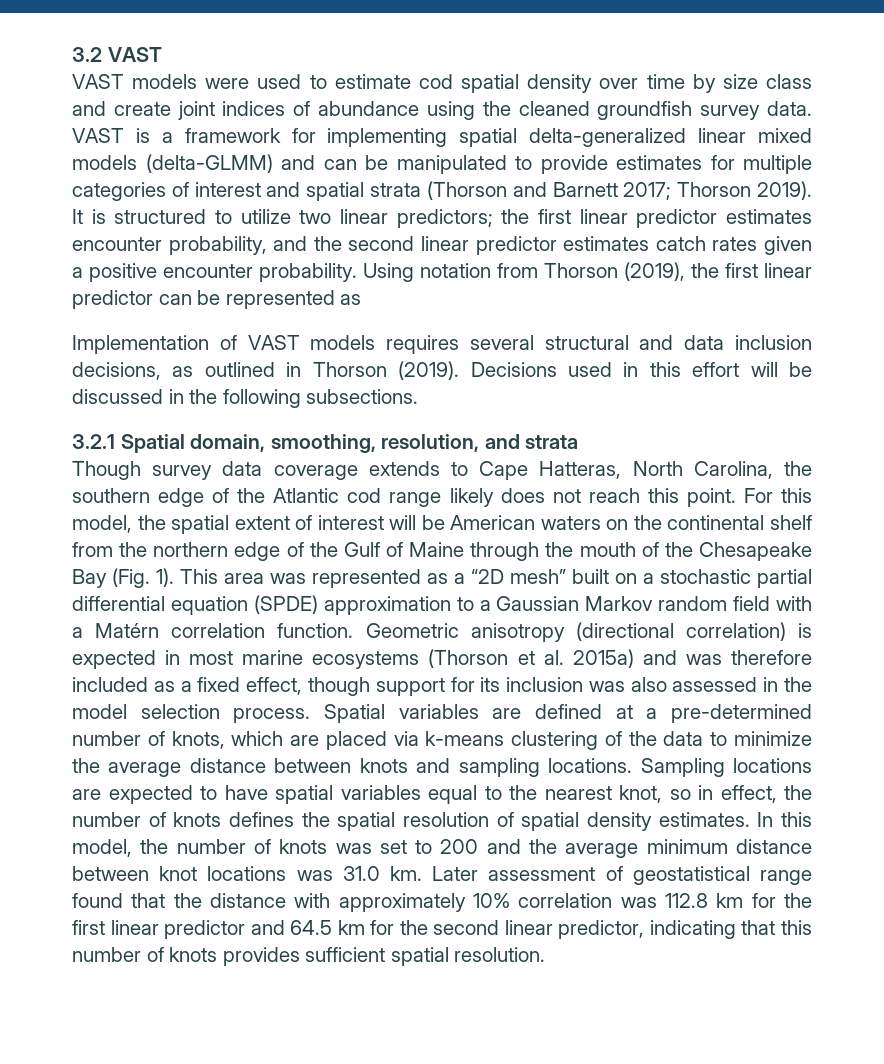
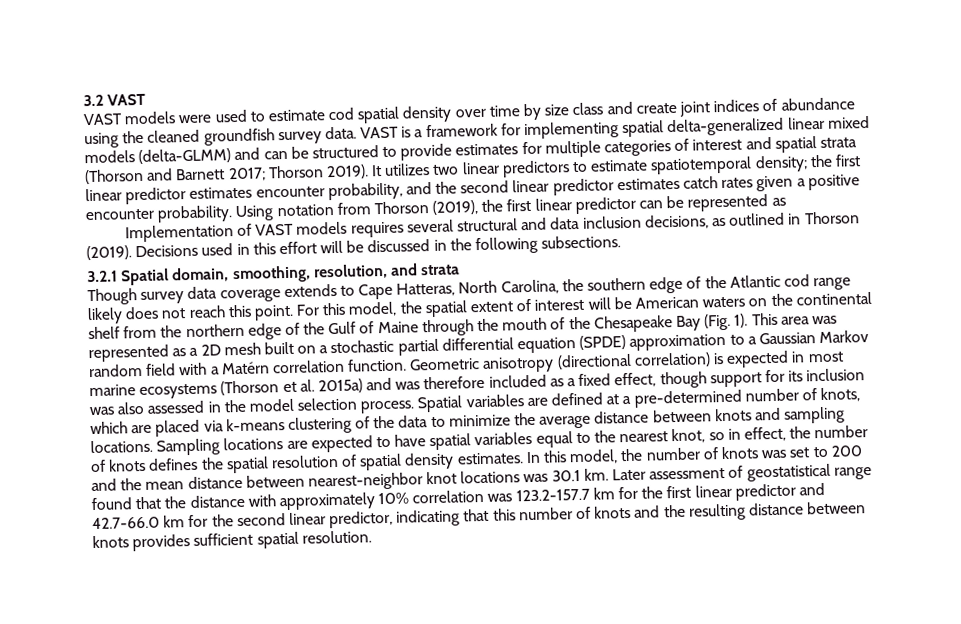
- VAST is a framework for implementing spatial delta-generalized linear mixed models (delta-GLMM) and can be manipulated to provide estimates for multiple categories of interest and spatial strata (Thorson and Barnett 2017; Thorson 2019).
+ VAST is a framework for implementing spatial delta-generalized linear mixed models (delta-GLMM) and can be structured to provide estimates for multiple categories of interest and spatial strata (Thorson and Barnett 2017; Thorson 2019).
- It is structured to utilize two linear predictors; the first linear predictor estimates encounter probability, and the second linear predictor estimates catch rates given a positive encounter probability.
+ It utilizes two linear predictors to estimate spatiotemporal density; the first linear predictor estimates encounter probability, and the second linear predictor estimates catch rates given a positive encounter probability.
- This area was represented as a “2D mesh” built on a stochastic partial differential equation (SPDE) approximation to a Gaussian Markov random field with a Matérn correlation function.
+ This area was represented as a 2D mesh built on a stochastic partial differential equation (SPDE) approximation to a Gaussian Markov random field with a Matérn correlation function.
- In this model, the number of knots was set to 200 and the average minimum distance between knot locations was 31.0 km.
+ In this model, the number of knots was set to 200 and the mean distance between nearest-neighbor knot locations was 30.1 km.
- Later assessment of geostatistical range found that the distance with approximately 10% correlation was 112.8 km for the first linear predictor and 64.5 km for the second linear predictor, indicating that this number of knots provides sufficient spatial resolution.
+ Later assessment of geostatistical range found that the distance with approximately 10% correlation was 123.2-157.7 km for the first linear predictor and 42.7-66.0 km for the second linear predictor, indicating that this number of knots and the resulting distance between knots provides sufficient spatial resolution.

